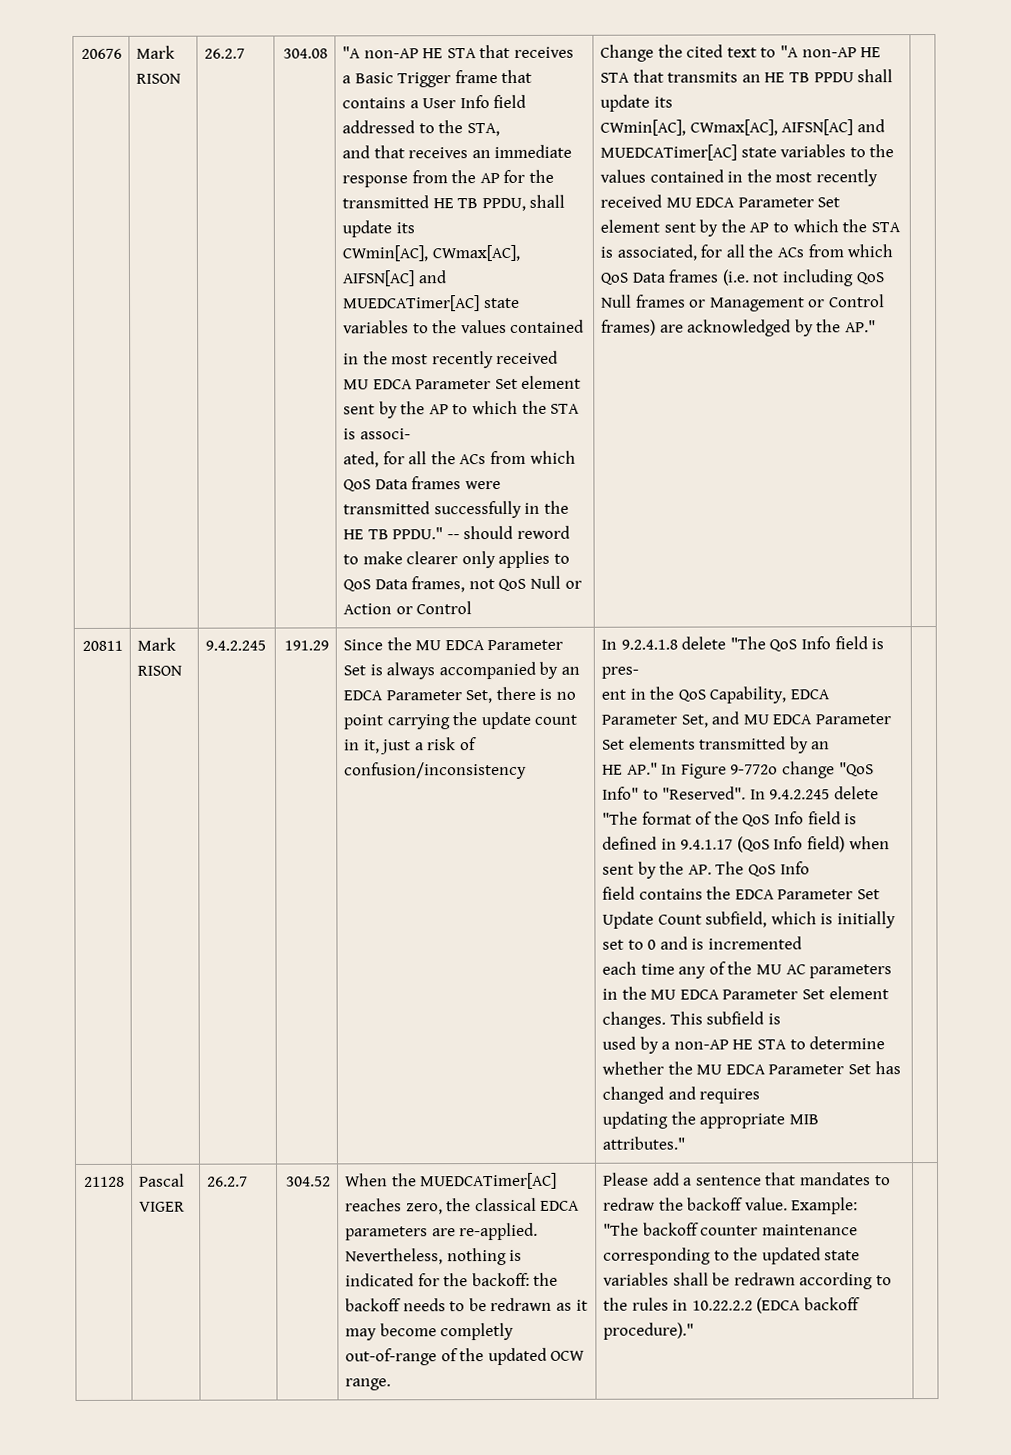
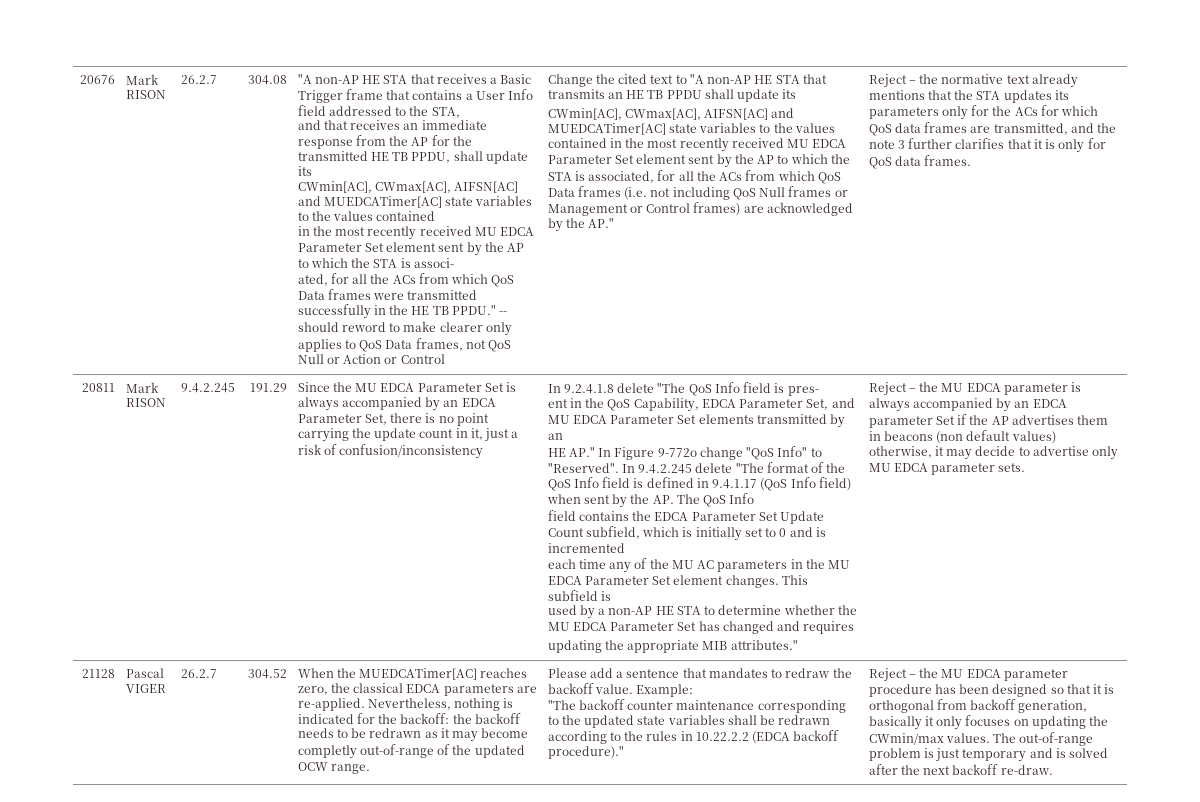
+ Reject – the normative text already mentions that the STA updates its parameters only for the ACs for which QoS data frames are transmitted, and the note 3 further clarifies that it is only for QoS data frames.
+ Reject – the MU EDCA parameter is always accompanied by an EDCA parameter Set if the AP advertises them in beacons (non default values) otherwise, it may decide to advertise only MU EDCA parameter sets.
+ Reject – the MU EDCA parameter procedure has been designed so that it is orthogonal from backoff generation, basically it only focuses on updating the CWmin/max values. The out-of-range problem is just temporary and is solved after the next backoff re-draw.

